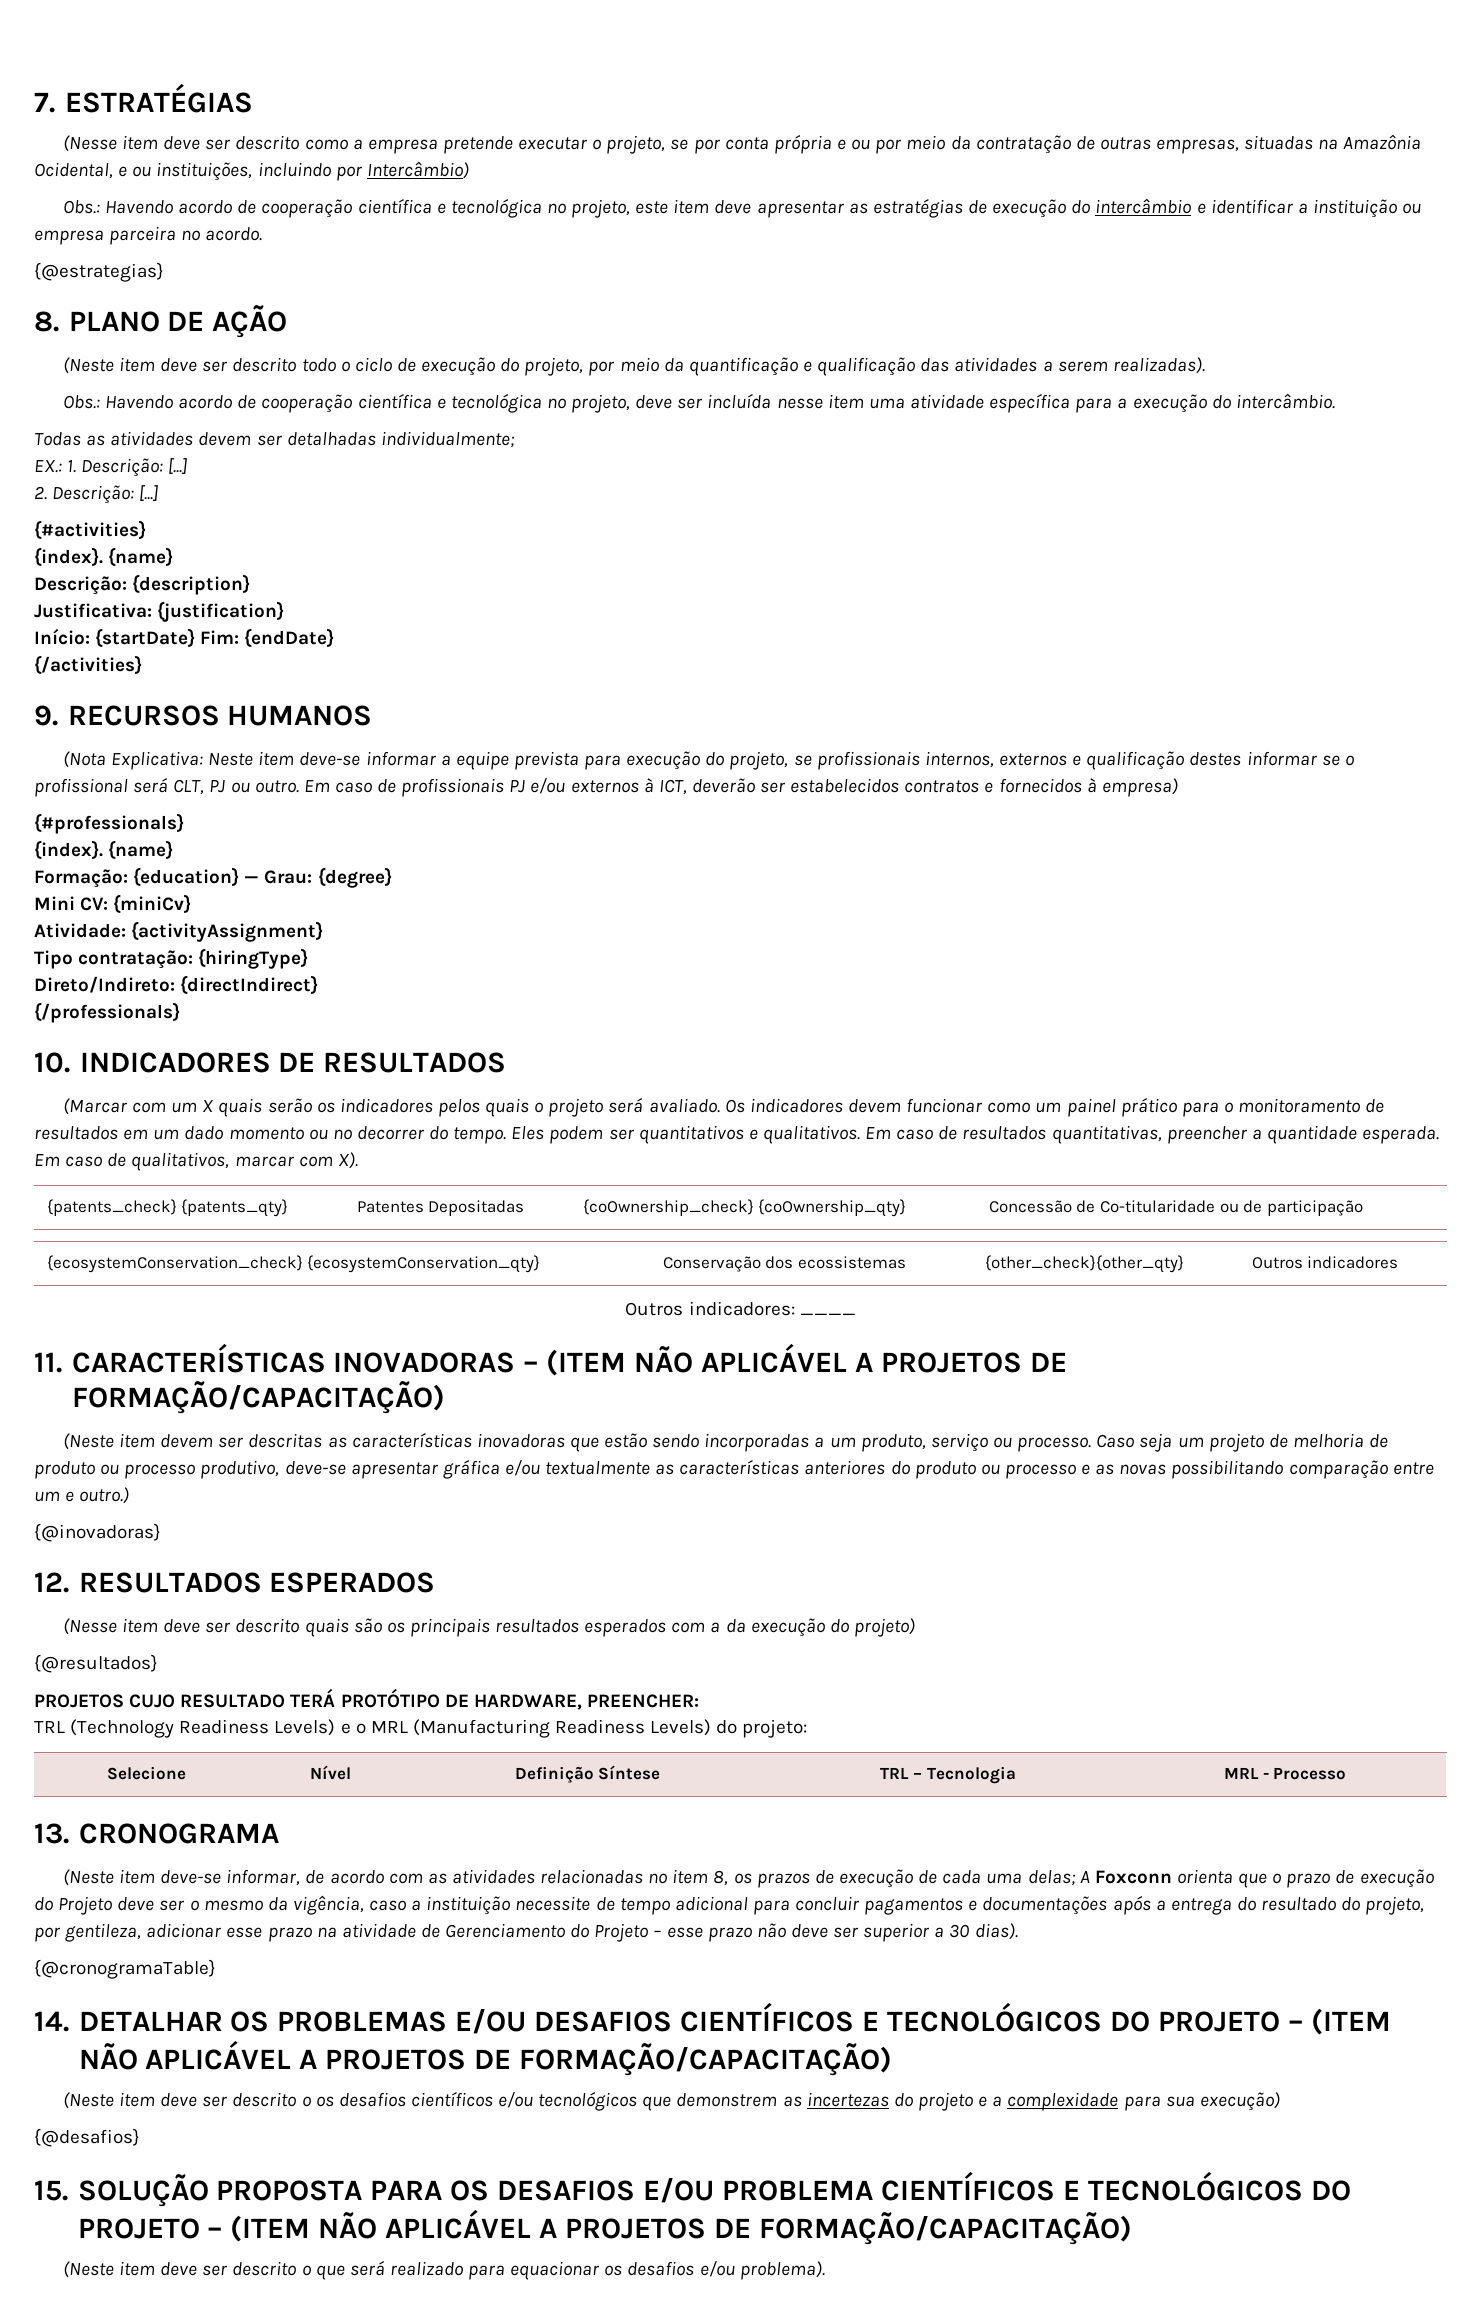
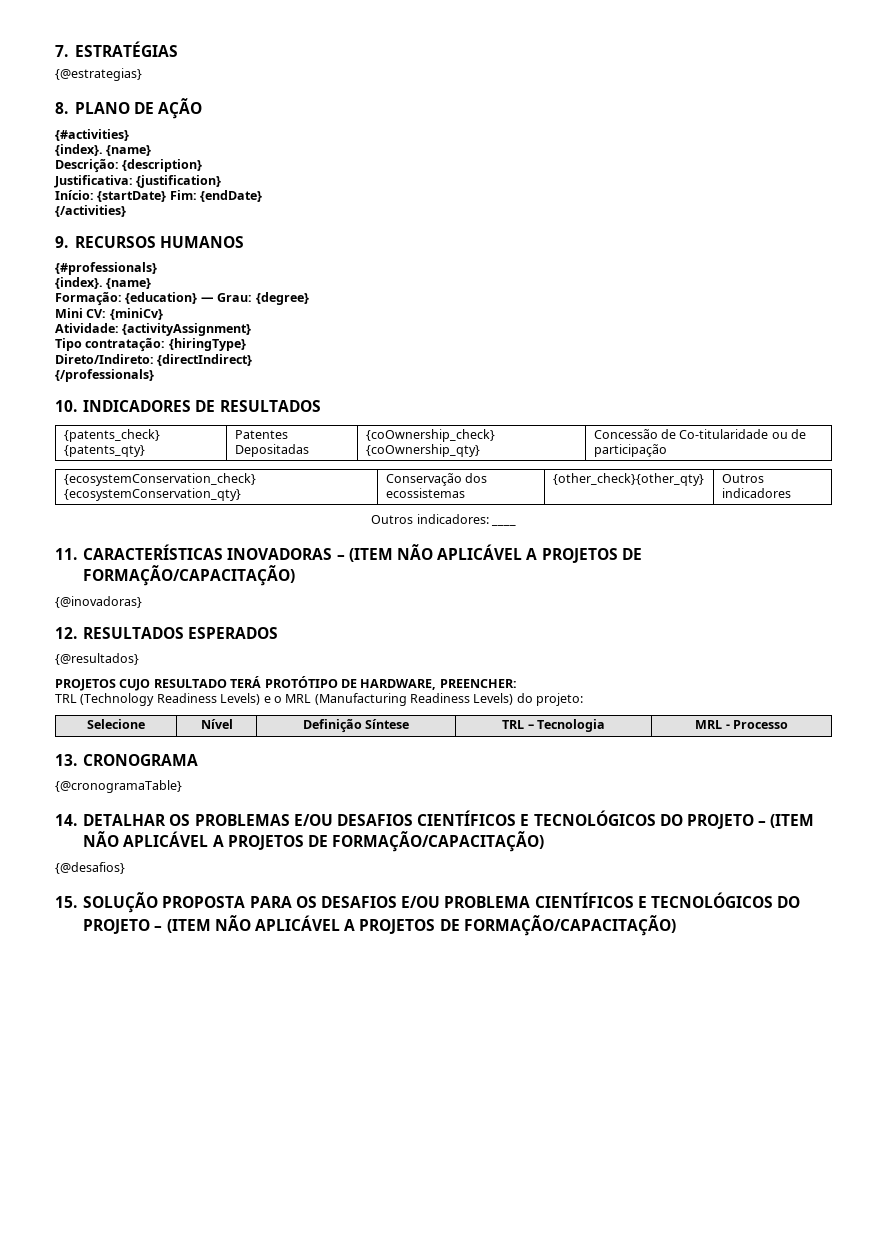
- (Nesse item deve ser descrito como a empresa pretende executar o projeto, se por conta própria e ou por meio da contratação de outras empresas, situadas na Amazônia Ocidental, e ou instituições, incluindo por Intercâmbio)
- Obs.: Havendo acordo de cooperação científica e tecnológica no projeto, este item deve apresentar as estratégias de execução do intercâmbio e identificar a instituição ou empresa parceira no acordo.
- (Neste item deve ser descrito todo o ciclo de execução do projeto, por meio da quantificação e qualificação das atividades a serem realizadas).
- Obs.: Havendo acordo de cooperação científica e tecnológica no projeto, deve ser incluída nesse item uma atividade específica para a execução do intercâmbio.
- Todas as atividades devem ser detalhadas individualmente;
- EX.: 1. Descrição: [...]
- 2. Descrição: [...]
- (Nota Explicativa: Neste item deve-se informar a equipe prevista para execução do projeto, se profissionais internos, externos e qualificação destes informar se o profissional será CLT, PJ ou outro. Em caso de profissionais PJ e/ou externos à ICT, deverão ser estabelecidos contratos e fornecidos à empresa)
- (Marcar com um X quais serão os indicadores pelos quais o projeto será avaliado. Os indicadores devem funcionar como um painel prático para o monitoramento de resultados em um dado momento ou no decorrer do tempo. Eles podem ser quantitativos e qualitativos. Em caso de resultados quantitativas, preencher a quantidade esperada. Em caso de qualitativos, marcar com X).
- (Neste item devem ser descritas as características inovadoras que estão sendo incorporadas a um produto, serviço ou processo. Caso seja um projeto de melhoria de produto ou processo produtivo, deve-se apresentar gráfica e/ou textualmente as características anteriores do produto ou processo e as novas possibilitando comparação entre um e outro.)
  {@inovadoras}
  12. RESULTADOS ESPERADOS
- (Nesse item deve ser descrito quais são os principais resultados esperados com a da execução do projeto)
- (Neste item deve-se informar, de acordo com as atividades relacionadas no item 8, os prazos de execução de cada uma delas; A Foxconn orienta que o prazo de execução do Projeto deve ser o mesmo da vigência, caso a instituição necessite de tempo adicional para concluir pagamentos e documentações após a entrega do resultado do projeto, por gentileza, adicionar esse prazo na atividade de Gerenciamento do Projeto – esse prazo não deve ser superior a 30 dias).
- (Neste item deve ser descrito o os desafios científicos e/ou tecnológicos que demonstrem as incertezas do projeto e a complexidade para sua execução)
- (Neste item deve ser descrito o que será realizado para equacionar os desafios e/ou problema).

